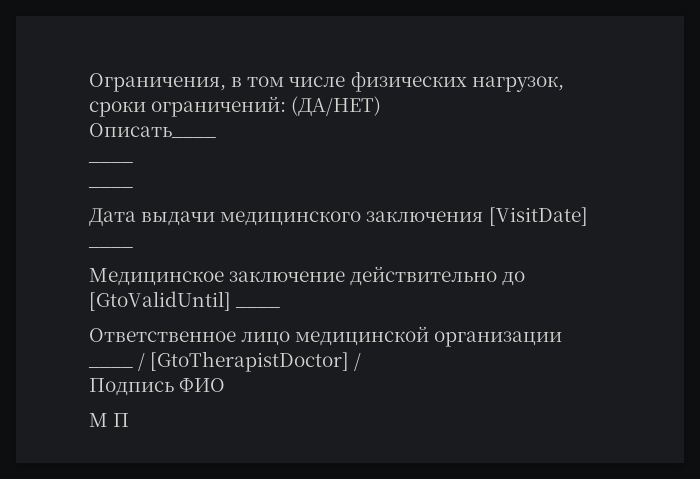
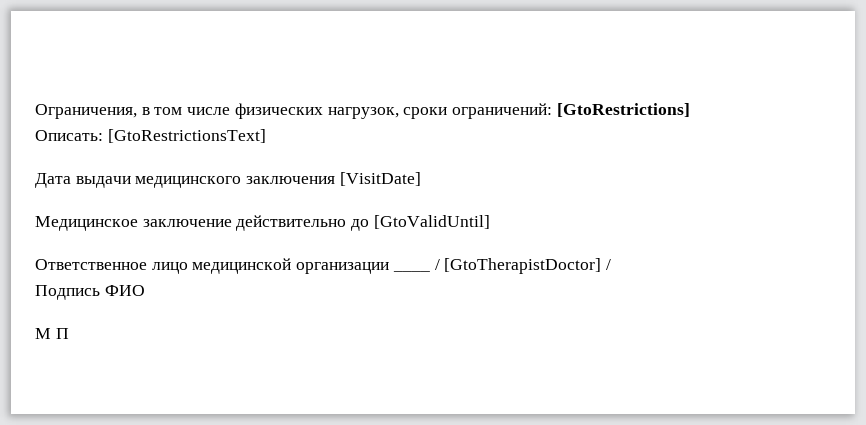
- Ограничения, в том числе физических нагрузок, сроки ограничений: (ДА/НЕТ)
- Описать____
- ____
- ____
+ Ограничения, в том числе физических нагрузок, сроки ограничений: [GtoRestrictions]
+ Описать: [GtoRestrictionsText]
- Дата выдачи медицинского заключения [VisitDate] ____
+ Дата выдачи медицинского заключения [VisitDate]
- Медицинское заключение действительно до [GtoValidUntil] ____
+ Медицинское заключение действительно до [GtoValidUntil]

